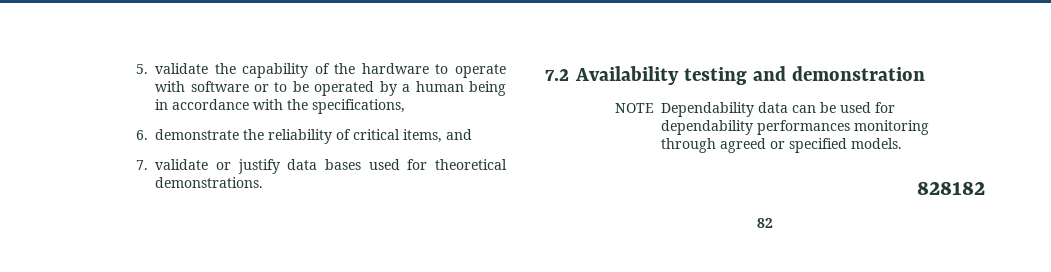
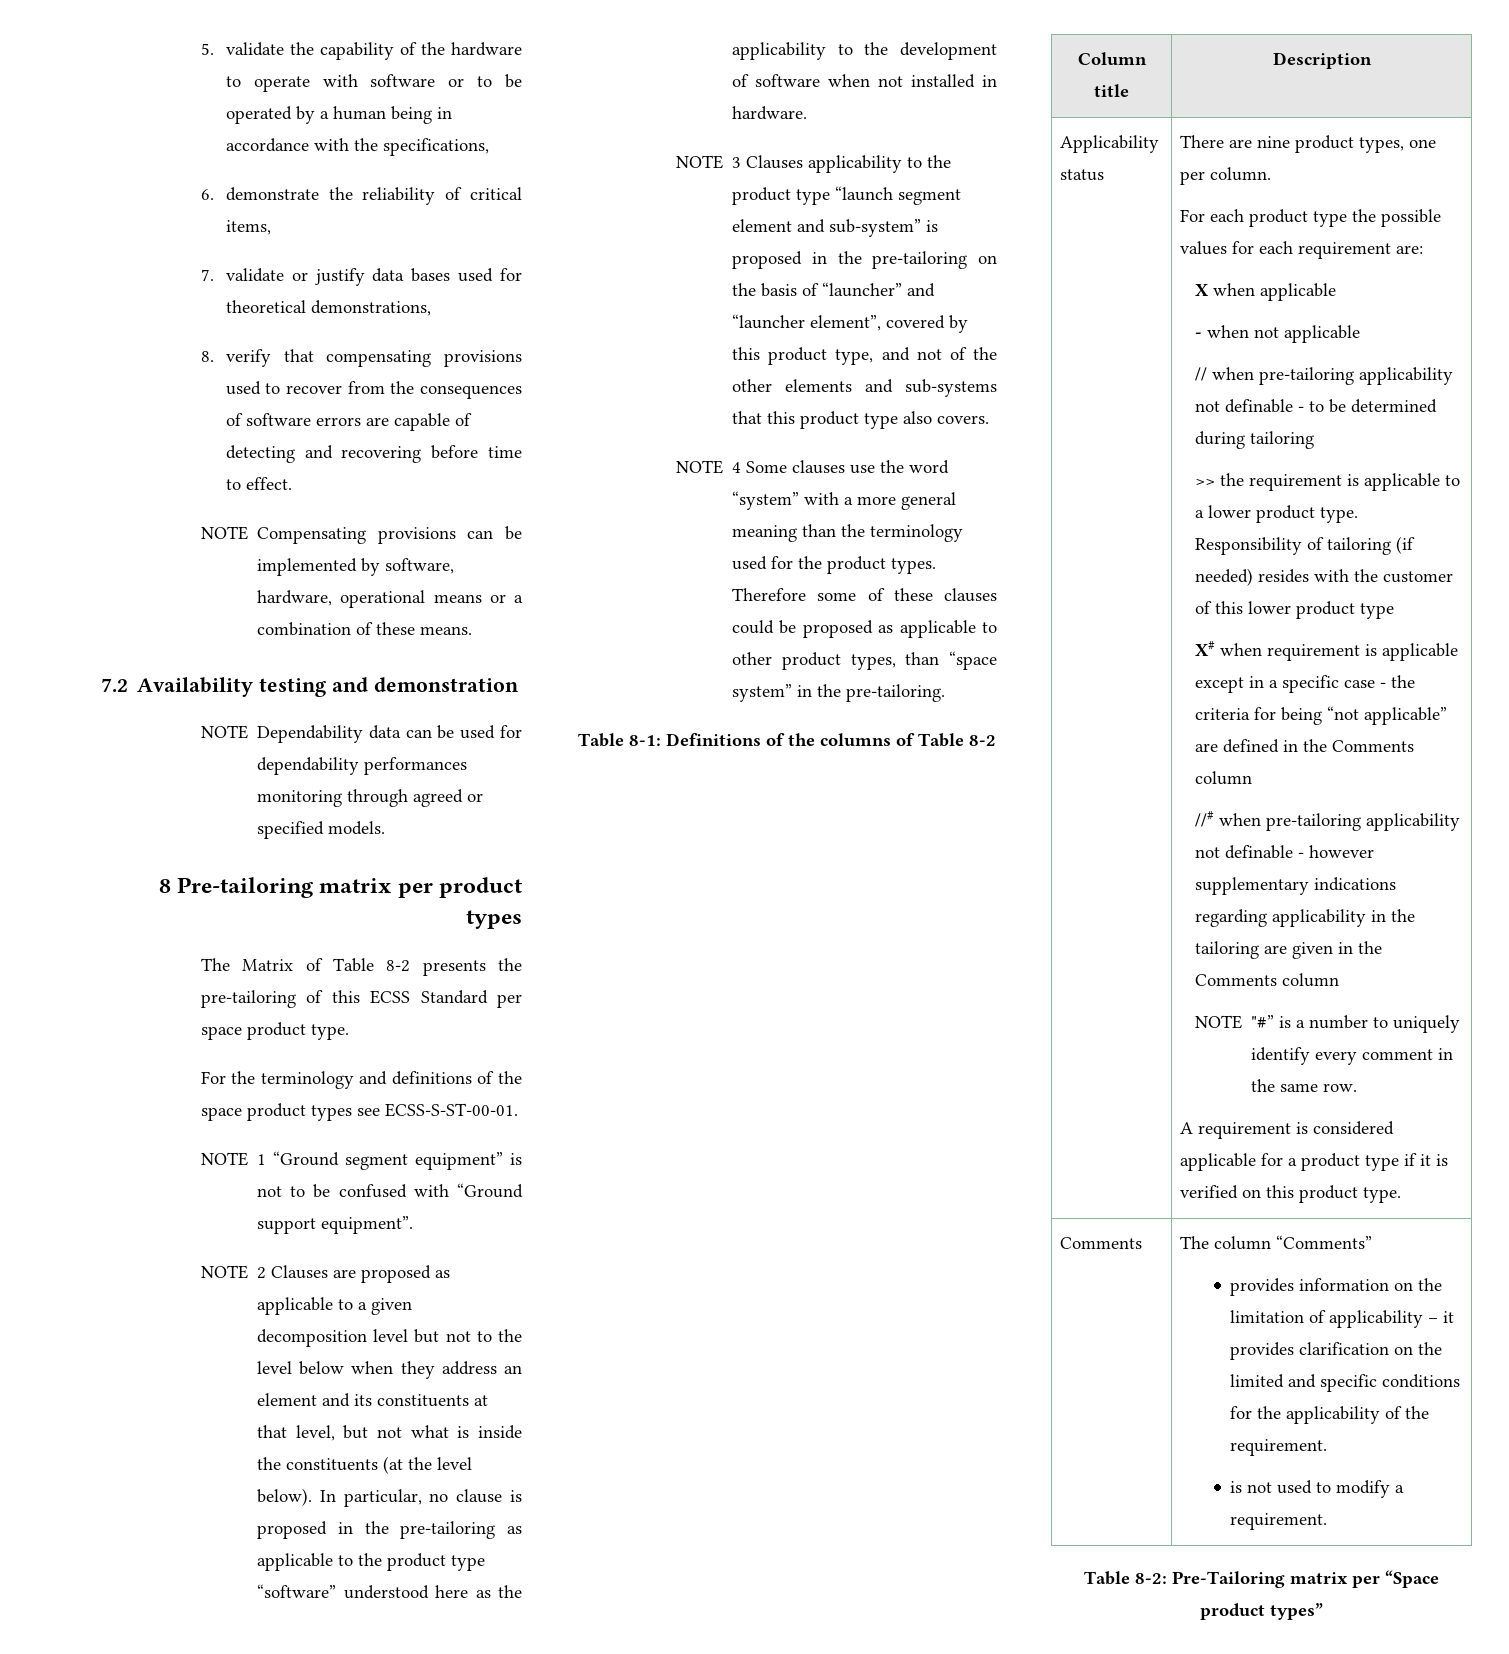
- 6. demonstrate the reliability of critical items, and
+ 6. demonstrate the reliability of critical items,
- 7. validate or justify data bases used for theoretical demonstrations.
+ 7. validate or justify data bases used for theoretical demonstrations,
+ 8. verify that compensating provisions used to recover from the consequences of software errors are capable of detecting and recovering before time to effect.
+ NOTE Compensating provisions can be implemented by software, hardware, operational means or a combination of these means.
- 828182
- 82
+ 8 Pre-tailoring matrix per product types
+ The Matrix of Table 8-2 presents the pre-tailoring of this ECSS Standard per space product type.
+ For the terminology and definitions of the space product types see ECSS-S-ST-00-01.
+ NOTE 1 “Ground segment equipment” is not to be confused with “Ground support equipment”.
+ NOTE 2 Clauses are proposed as applicable to a given decomposition level but not to the level below when they address an element and its constituents at that level, but not what is inside the constituents (at the level below). In particular, no clause is proposed in the pre-tailoring as applicable to the product type “software” understood here as the applicability to the development of software when not installed in hardware.
+ NOTE 3 Clauses applicability to the product type “launch segment element and sub-system” is proposed in the pre-tailoring on the basis of “launcher” and “launcher element”, covered by this product type, and not of the other elements and sub-systems that this product type also covers.
+ NOTE 4 Some clauses use the word “system” with a more general meaning than the terminology used for the product types. Therefore some of these clauses could be proposed as applicable to other product types, than “space system” in the pre-tailoring.
+ Table 8-1: Definitions of the columns of Table 8-2
+ Column title | Description
+ Applicability status | There are nine product types, one per column.
+ For each product type the possible values for each requirement are:
+ X when applicable
+ - when not applicable
+ // when pre-tailoring applicability not definable - to be determined during tailoring
+ >> the requirement is applicable to a lower product type. Responsibility of tailoring (if needed) resides with the customer of this lower product type
+ X# when requirement is applicable except in a specific case - the criteria for being “not applicable” are defined in the Comments column
+ //# when pre-tailoring applicability not definable - however supplementary indications regarding applicability in the tailoring are given in the Comments column
+ NOTE "#” is a number to uniquely identify every comment in the same row.
+ A requirement is considered applicable for a product type if it is verified on this product type.
+ Comments | The column “Comments”
+ provides information on the limitation of applicability – it provides clarification on the limited and specific conditions for the applicability of the requirement.
+ is not used to modify a requirement.
+ Table 8-2: Pre-Tailoring matrix per “Space product types”

